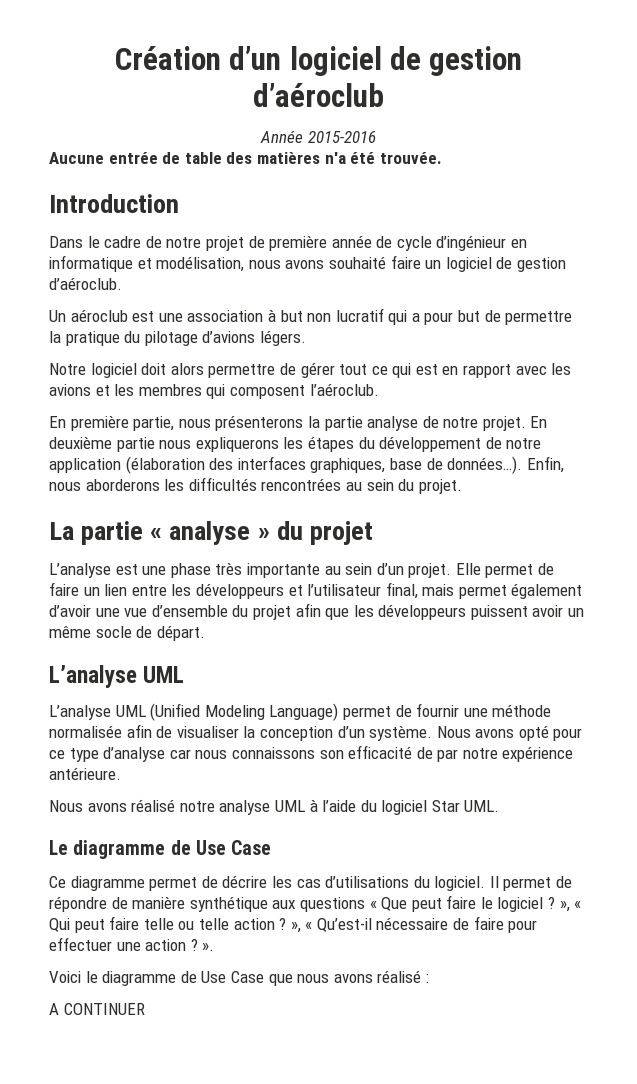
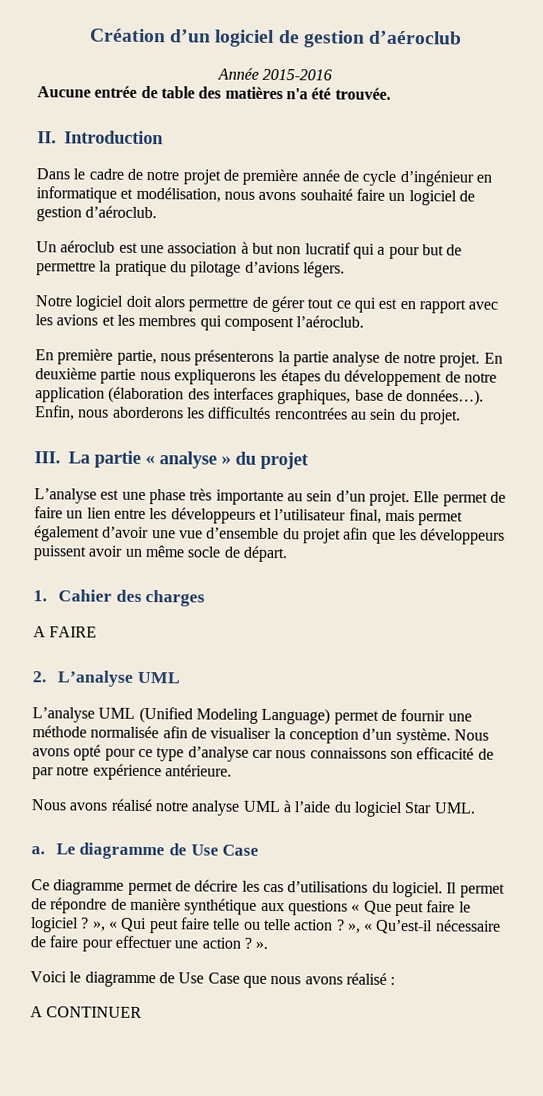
- Introduction
+ II. Introduction
- La partie « analyse » du projet
+ III. La partie « analyse » du projet
  Elle permet de faire un lien entre les développeurs et l’utilisateur final, mais permet également d’avoir une vue d’ensemble du projet afin que les développeurs puissent avoir un même socle de départ.
- L’analyse UML
+ 1. Cahier des charges
+ A FAIRE
+ 2. L’analyse UML
+ a.

